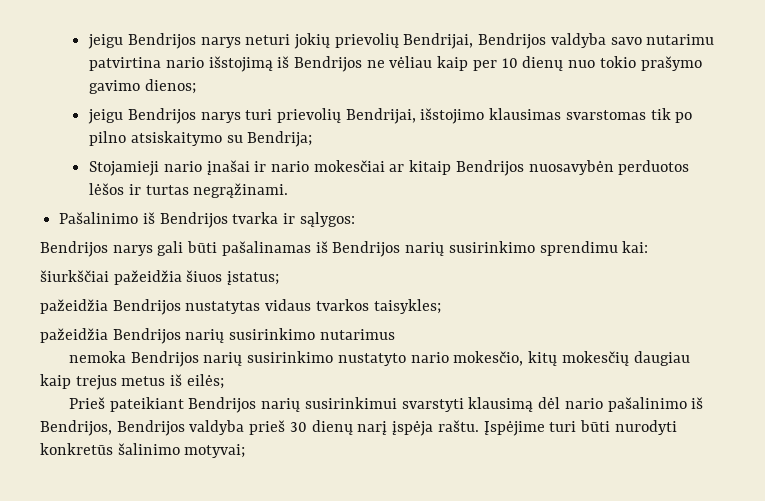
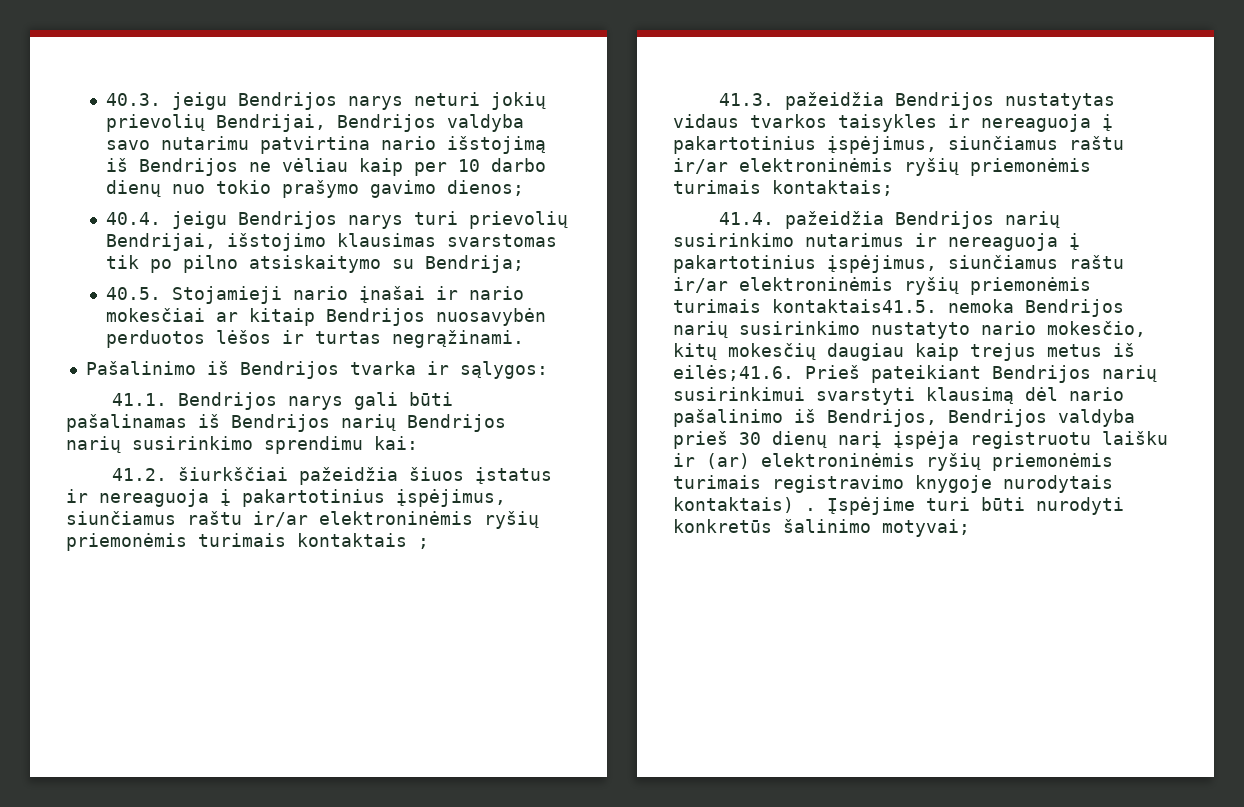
- jeigu Bendrijos narys neturi jokių prievolių Bendrijai, Bendrijos valdyba savo nutarimu patvirtina nario išstojimą iš Bendrijos ne vėliau kaip per 10 dienų nuo tokio prašymo gavimo dienos;
+ 40.3. jeigu Bendrijos narys neturi jokių prievolių Bendrijai, Bendrijos valdyba savo nutarimu patvirtina nario išstojimą iš Bendrijos ne vėliau kaip per 10 darbo dienų nuo tokio prašymo gavimo dienos;
- jeigu Bendrijos narys turi prievolių Bendrijai, išstojimo klausimas svarstomas tik po pilno atsiskaitymo su Bendrija;
+ 40.4. jeigu Bendrijos narys turi prievolių Bendrijai, išstojimo klausimas svarstomas tik po pilno atsiskaitymo su Bendrija;
- Stojamieji nario įnašai ir nario mokesčiai ar kitaip Bendrijos nuosavybėn perduotos lėšos ir turtas negrąžinami.
+ 40.5. Stojamieji nario įnašai ir nario mokesčiai ar kitaip Bendrijos nuosavybėn perduotos lėšos ir turtas negrąžinami.
- Bendrijos narys gali būti pašalinamas iš Bendrijos narių susirinkimo sprendimu kai:
+ 41.1. Bendrijos narys gali būti pašalinamas iš Bendrijos narių Bendrijos narių susirinkimo sprendimu kai:
- šiurkščiai pažeidžia šiuos įstatus;
- pažeidžia Bendrijos nustatytas vidaus tvarkos taisykles;
- pažeidžia Bendrijos narių susirinkimo nutarimus
- nemoka Bendrijos narių susirinkimo nustatyto nario mokesčio, kitų mokesčių daugiau kaip trejus metus iš eilės;
- Prieš pateikiant Bendrijos narių susirinkimui svarstyti klausimą dėl nario pašalinimo iš Bendrijos, Bendrijos valdyba prieš 30 dienų narį įspėja raštu.
+ 41.2. šiurkščiai pažeidžia šiuos įstatus ir nereaguoja į pakartotinius įspėjimus, siunčiamus raštu ir/ar elektroninėmis ryšių priemonėmis turimais kontaktais ;
+ 41.3. pažeidžia Bendrijos nustatytas vidaus tvarkos taisykles ir nereaguoja į pakartotinius įspėjimus, siunčiamus raštu ir/ar elektroninėmis ryšių priemonėmis turimais kontaktais;
+ 41.4. pažeidžia Bendrijos narių susirinkimo nutarimus ir nereaguoja į pakartotinius įspėjimus, siunčiamus raštu ir/ar elektroninėmis ryšių priemonėmis turimais kontaktais41.5. nemoka Bendrijos narių susirinkimo nustatyto nario mokesčio, kitų mokesčių daugiau kaip trejus metus iš eilės;41.6. Prieš pateikiant Bendrijos narių susirinkimui svarstyti klausimą dėl nario pašalinimo iš Bendrijos, Bendrijos valdyba prieš 30 dienų narį įspėja registruotu laišku ir (ar) elektroninėmis ryšių priemonėmis turimais registravimo knygoje nurodytais kontaktais) .

